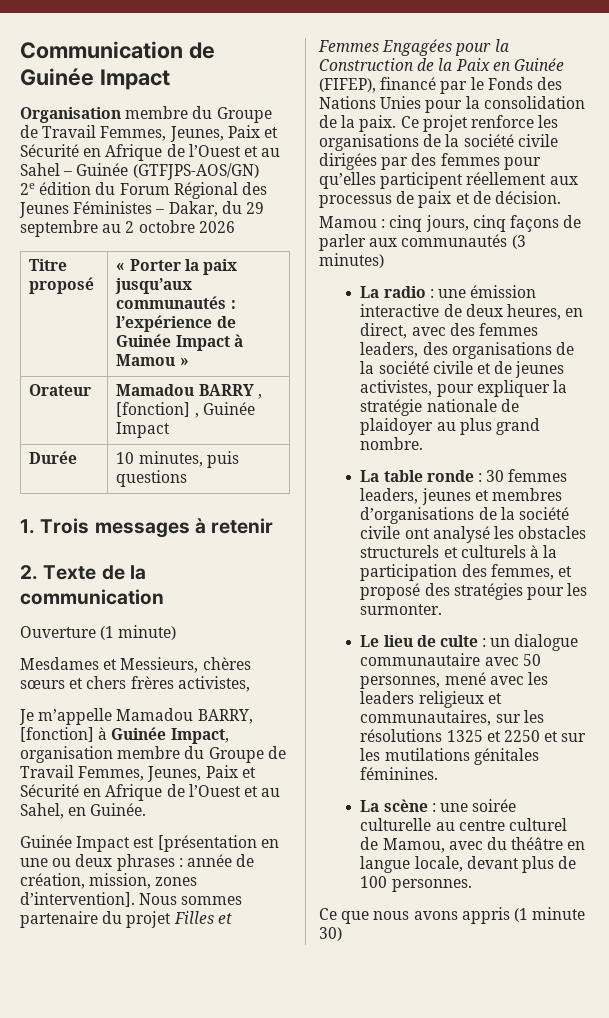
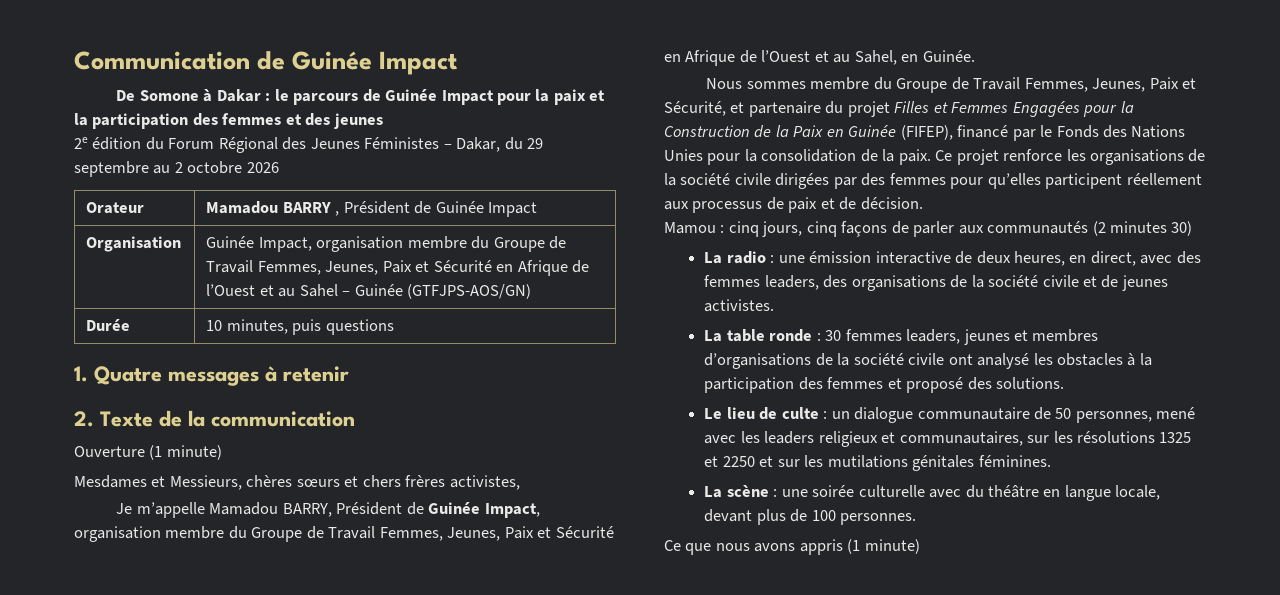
- Organisation membre du Groupe de Travail Femmes, Jeunes, Paix et Sécurité en Afrique de l’Ouest et au Sahel – Guinée (GTFJPS-AOS/GN)
+ De Somone à Dakar : le parcours de Guinée Impact pour la paix et la participation des femmes et des jeunes
+ 2e édition du Forum Régional des Jeunes Féministes – Dakar, du 29 septembre au 2 octobre 2026
+ Orateur | Mamadou BARRY , Président de Guinée Impact
+ Organisation | Guinée Impact, organisation membre du Groupe de Travail Femmes, Jeunes, Paix et Sécurité en Afrique de l’Ouest et au Sahel – Guinée (GTFJPS-AOS/GN)
- 2e édition du Forum Régional des Jeunes Féministes – Dakar, du 29 septembre au 2 octobre 2026
- Titre proposé | « Porter la paix jusqu’aux communautés : l’expérience de Guinée Impact à Mamou »
- Orateur | Mamadou BARRY , [fonction] , Guinée Impact
- 1. Trois messages à retenir
+ 1. Quatre messages à retenir
- Je m’appelle Mamadou BARRY, [fonction] à Guinée Impact, organisation membre du Groupe de Travail Femmes, Jeunes, Paix et Sécurité en Afrique de l’Ouest et au Sahel, en Guinée.
+ Je m’appelle Mamadou BARRY, Président de Guinée Impact, organisation membre du Groupe de Travail Femmes, Jeunes, Paix et Sécurité en Afrique de l’Ouest et au Sahel, en Guinée.
- Guinée Impact est [présentation en une ou deux phrases : année de création, mission, zones d’intervention]. Nous sommes partenaire du projet Filles et Femmes Engagées pour la Construction de la Paix en Guinée (FIFEP), financé par le Fonds des Nations Unies pour la consolidation de la paix.
+ Nous sommes membre du Groupe de Travail Femmes, Jeunes, Paix et Sécurité, et partenaire du projet Filles et Femmes Engagées pour la Construction de la Paix en Guinée (FIFEP), financé par le Fonds des Nations Unies pour la consolidation de la paix.
- Mamou : cinq jours, cinq façons de parler aux communautés (3 minutes)
+ Mamou : cinq jours, cinq façons de parler aux communautés (2 minutes 30)
- La radio : une émission interactive de deux heures, en direct, avec des femmes leaders, des organisations de la société civile et de jeunes activistes, pour expliquer la stratégie nationale de plaidoyer au plus grand nombre.
+ La radio : une émission interactive de deux heures, en direct, avec des femmes leaders, des organisations de la société civile et de jeunes activistes.
- La table ronde : 30 femmes leaders, jeunes et membres d’organisations de la société civile ont analysé les obstacles structurels et culturels à la participation des femmes, et proposé des stratégies pour les surmonter.
+ La table ronde : 30 femmes leaders, jeunes et membres d’organisations de la société civile ont analysé les obstacles à la participation des femmes et proposé des solutions.
- Le lieu de culte : un dialogue communautaire avec 50 personnes, mené avec les leaders religieux et communautaires, sur les résolutions 1325 et 2250 et sur les mutilations génitales féminines.
+ Le lieu de culte : un dialogue communautaire de 50 personnes, mené avec les leaders religieux et communautaires, sur les résolutions 1325 et 2250 et sur les mutilations génitales féminines.
- La scène : une soirée culturelle au centre culturel de Mamou, avec du théâtre en langue locale, devant plus de 100 personnes.
+ La scène : une soirée culturelle avec du théâtre en langue locale, devant plus de 100 personnes.
- Ce que nous avons appris (1 minute 30)
+ Ce que nous avons appris (1 minute)

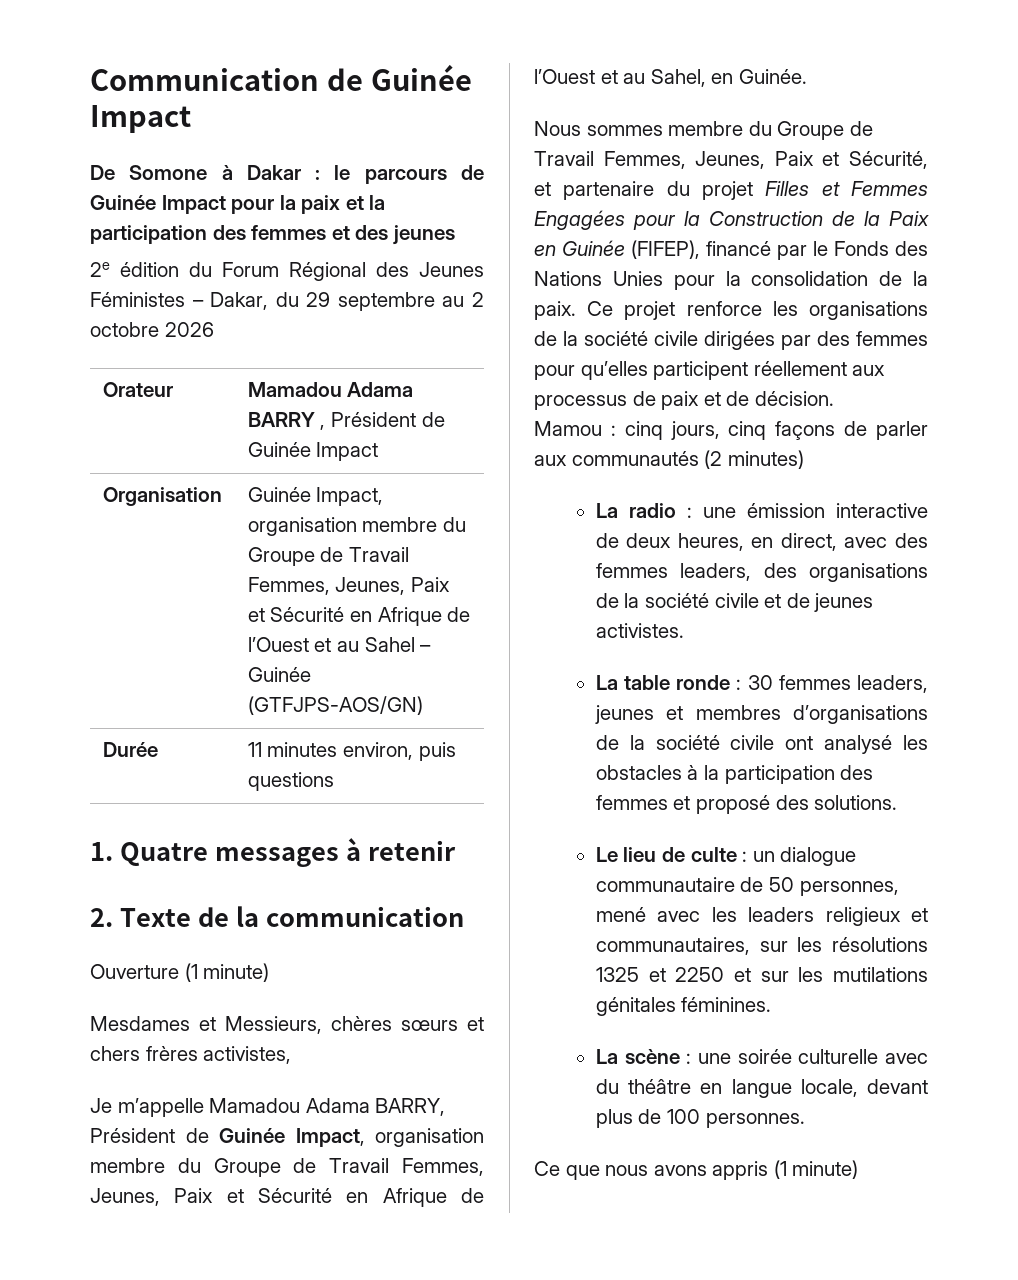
- Orateur | Mamadou BARRY , Président de Guinée Impact
+ Orateur | Mamadou Adama BARRY , Président de Guinée Impact
- Durée | 10 minutes, puis questions
+ Durée | 11 minutes environ, puis questions
- Je m’appelle Mamadou BARRY, Président de Guinée Impact, organisation membre du Groupe de Travail Femmes, Jeunes, Paix et Sécurité en Afrique de l’Ouest et au Sahel, en Guinée.
+ Je m’appelle Mamadou Adama BARRY, Président de Guinée Impact, organisation membre du Groupe de Travail Femmes, Jeunes, Paix et Sécurité en Afrique de l’Ouest et au Sahel, en Guinée.
- Mamou : cinq jours, cinq façons de parler aux communautés (2 minutes 30)
+ Mamou : cinq jours, cinq façons de parler aux communautés (2 minutes)

